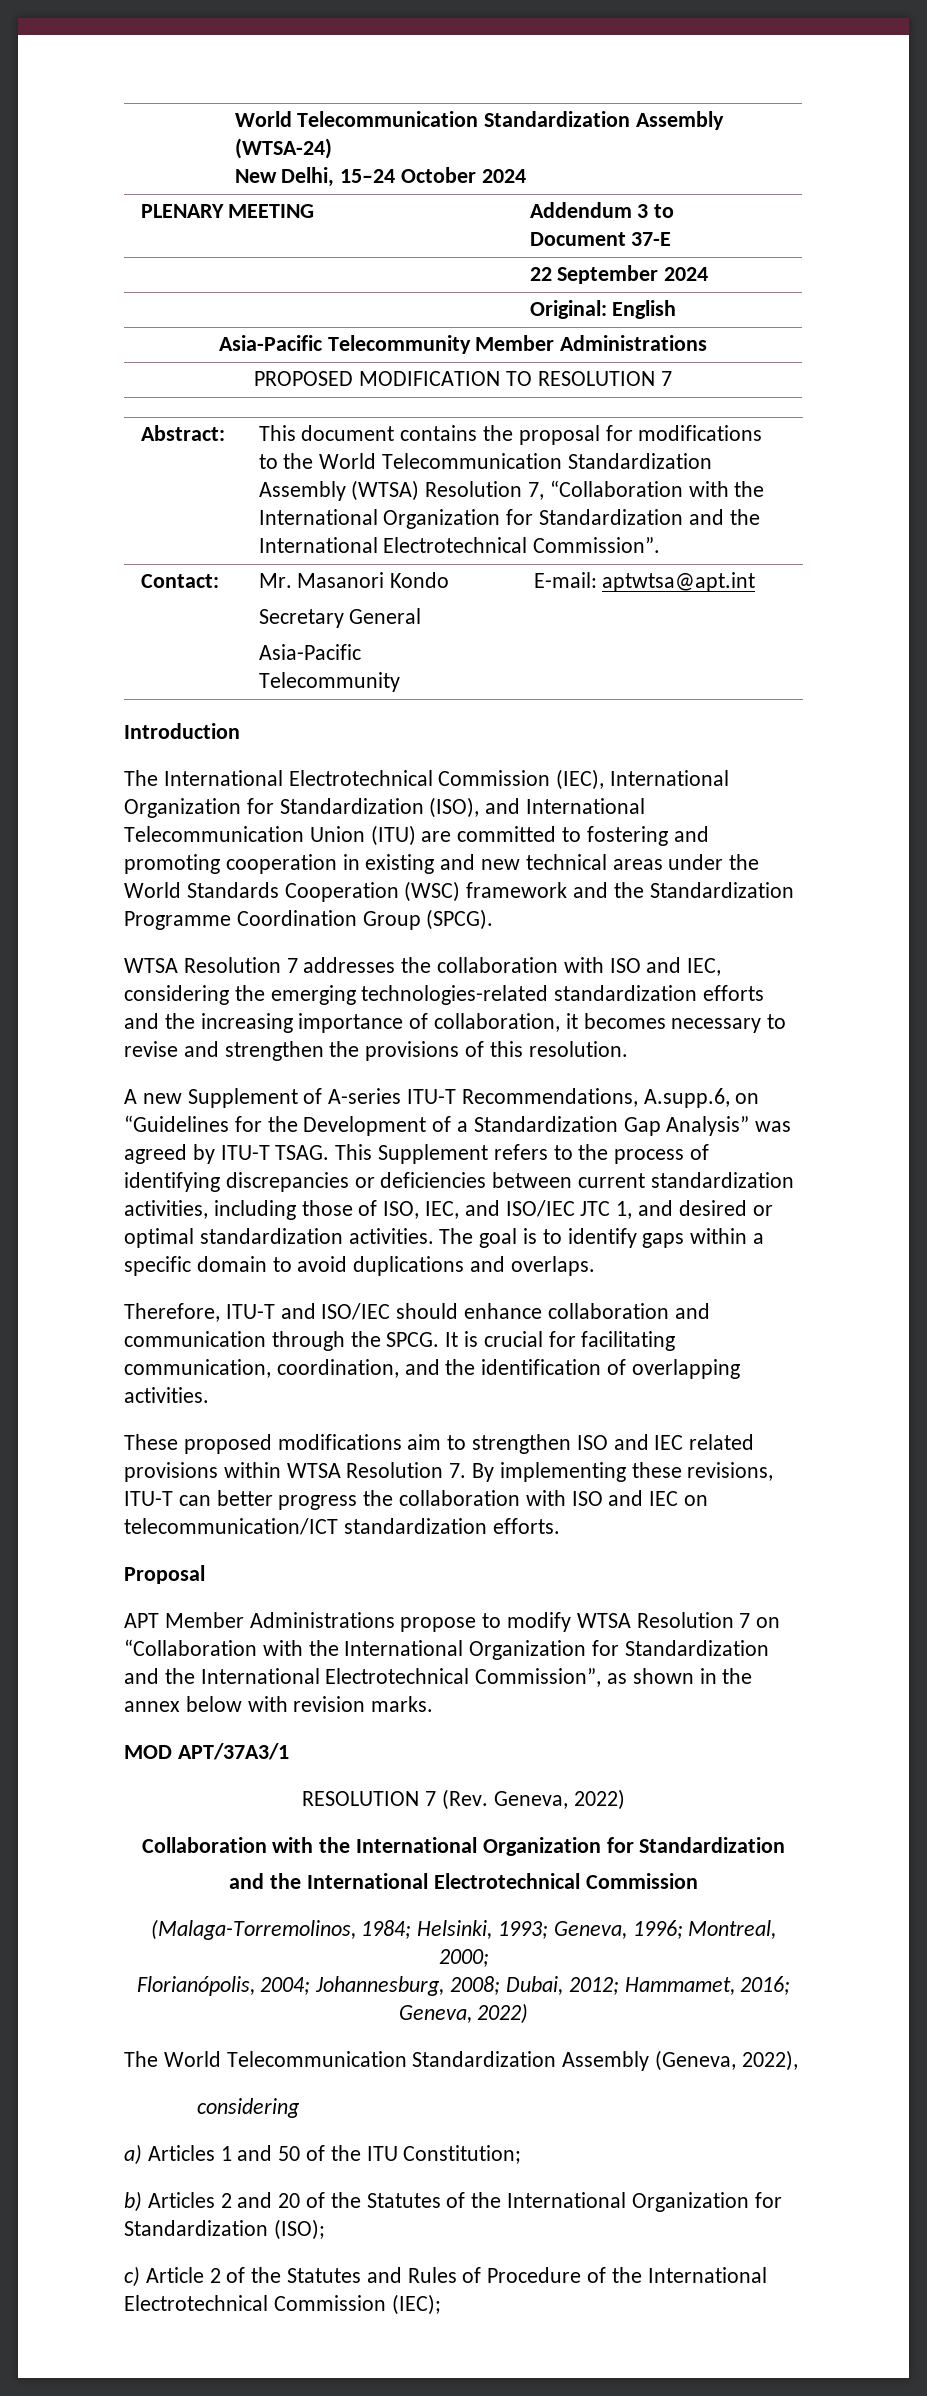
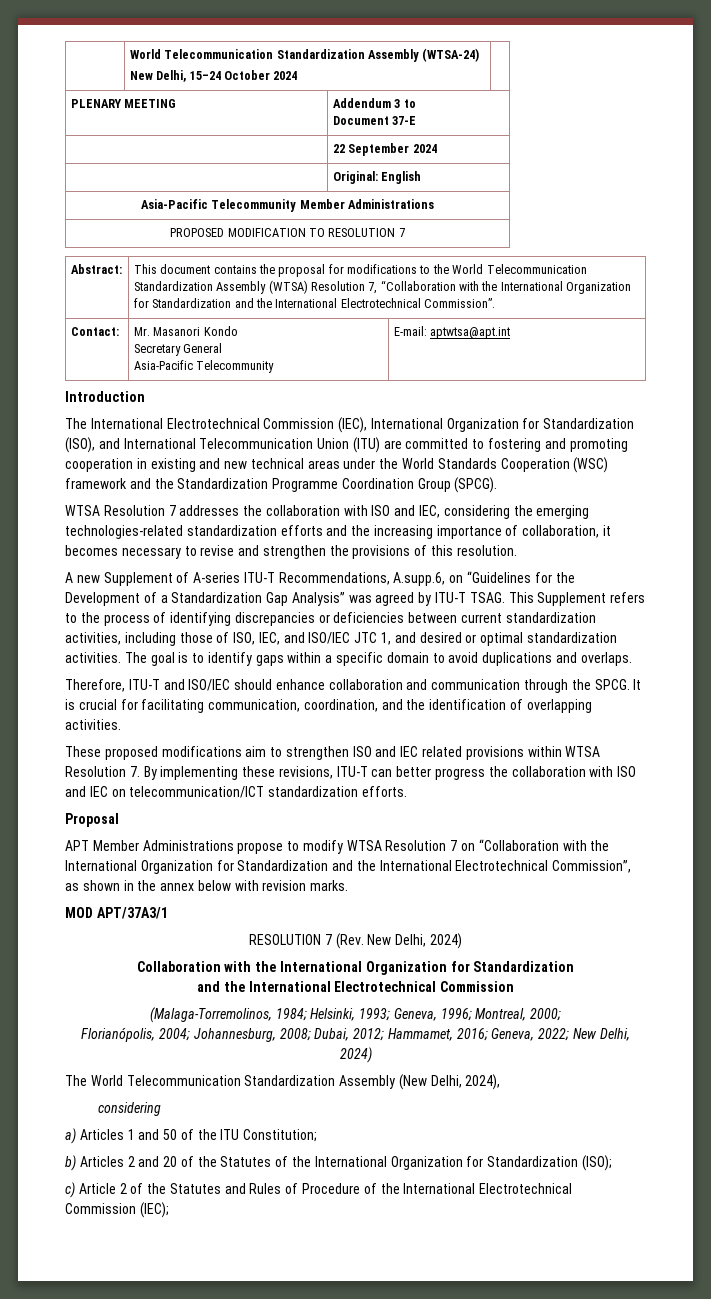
- RESOLUTION 7 (Rev. Geneva, 2022)
+ RESOLUTION 7 (Rev. New Delhi, 2024)
- Florianópolis, 2004; Johannesburg, 2008; Dubai, 2012; Hammamet, 2016; Geneva, 2022)
+ Florianópolis, 2004; Johannesburg, 2008; Dubai, 2012; Hammamet, 2016; Geneva, 2022; New Delhi, 2024)
- The World Telecommunication Standardization Assembly (Geneva, 2022),
+ The World Telecommunication Standardization Assembly (New Delhi, 2024),

